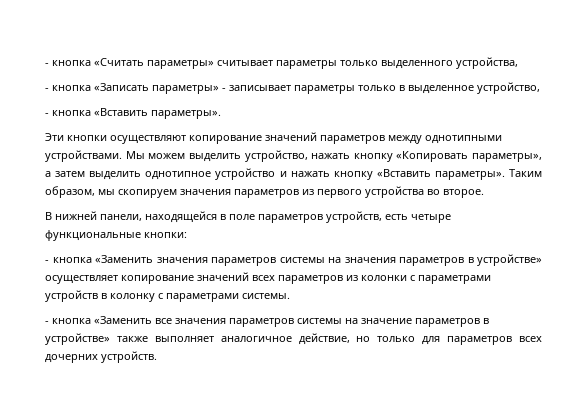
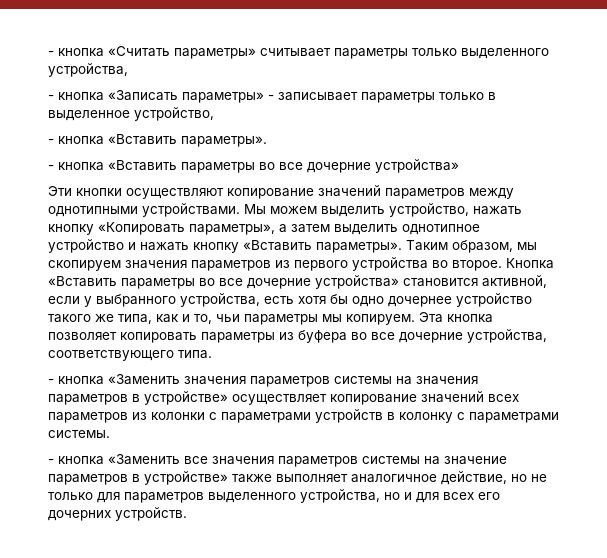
+ - кнопка «Вставить параметры во все дочерние устройства»
- Таким образом, мы скопируем значения параметров из первого устройства во второе.
- В нижней панели, находящейся в поле параметров устройств, есть четыре функциональные кнопки:
+ Таким образом, мы скопируем значения параметров из первого устройства во второе. Кнопка «Вставить параметры во все дочерние устройства» становится активной, если у выбранного устройства, есть хотя бы одно дочернее устройство такого же типа, как и то, чьи параметры мы копируем. Эта кнопка позволяет копировать параметры из буфера во все дочерние устройства, соответствующего типа.
- - кнопка «Заменить все значения параметров системы на значение параметров в устройстве» также выполняет аналогичное действие, но только для параметров всех дочерних устройств.
+ - кнопка «Заменить все значения параметров системы на значение параметров в устройстве» также выполняет аналогичное действие, но не только для параметров выделенного устройства, но и для всех его дочерних устройств.

